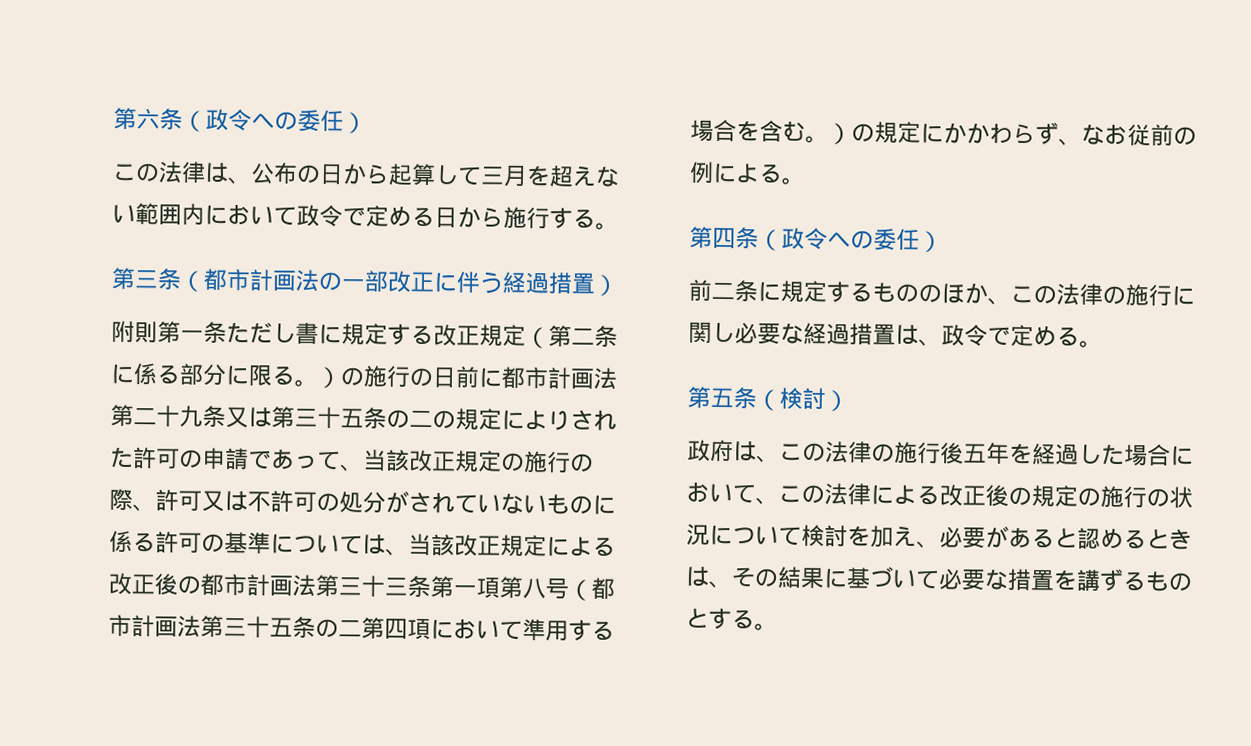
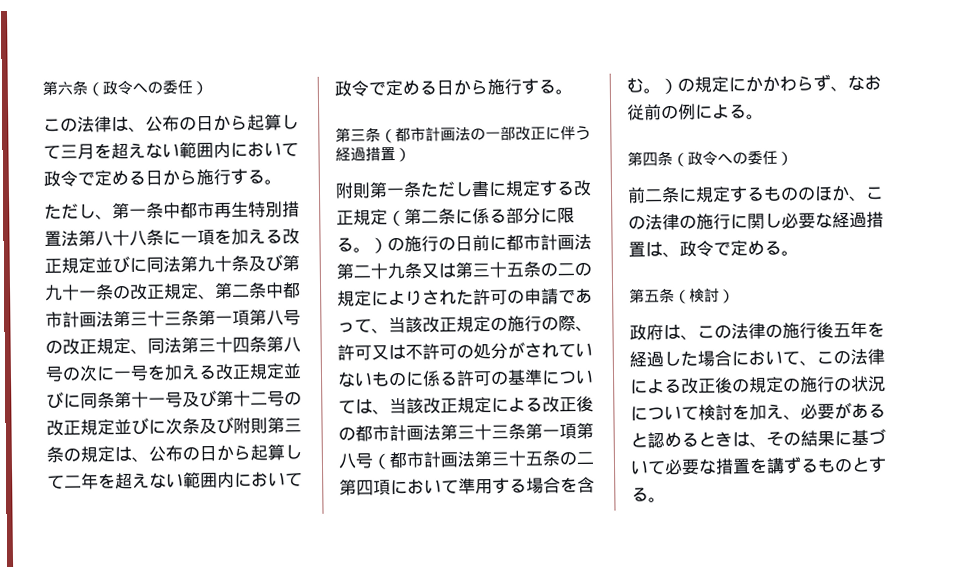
+ ただし、第一条中都市再生特別措置法第八十八条に一項を加える改正規定並びに同法第九十条及び第九十一条の改正規定、第二条中都市計画法第三十三条第一項第八号の改正規定、同法第三十四条第八号の次に一号を加える改正規定並びに同条第十一号及び第十二号の改正規定並びに次条及び附則第三条の規定は、公布の日から起算して二年を超えない範囲内において政令で定める日から施行する。

